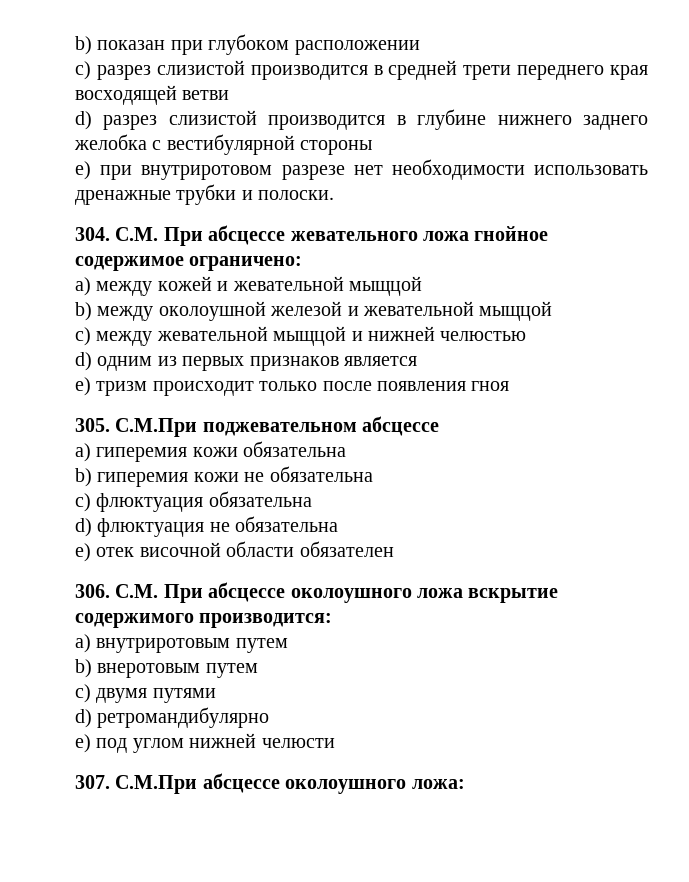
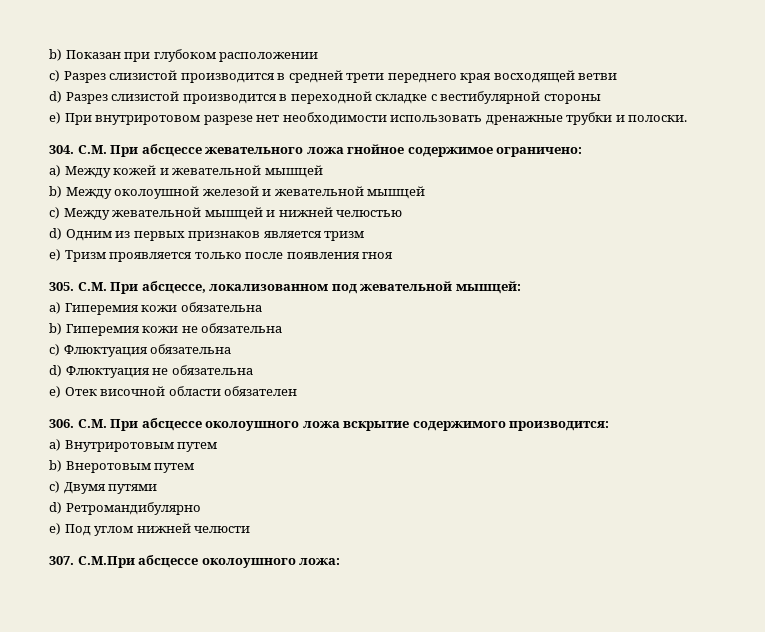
- b) показан при глубоком расположении
+ b) Показан при глубоком расположении
- c) разрез слизистой производится в средней трети переднего края восходящей ветви
+ c) Разрез слизистой производится в средней трети переднего края восходящей ветви
- d) разрез слизистой производится в глубине нижнего заднего желобка с вестибулярной стороны
+ d) Разрез слизистой производится в переходной складке с вестибулярной стороны
- e) при внутриротовом разрезе нет необходимости использовать дренажные трубки и полоски.
+ e) При внутриротовом разрезе нет необходимости использовать дренажные трубки и полоски.
- a) между кожей и жевательной мыщцой
- b) между околоушной железой и жевательной мыщцой
- c) между жевательной мыщцой и нижней челюстью
+ a) Между кожей и жевательной мышцей
+ b) Между околоушной железой и жевательной мышцей
+ c) Между жевательной мышцей и нижней челюстью
- d) одним из первых признаков является
- e) тризм происходит только после появления гноя
+ d) Одним из первых признаков является тризм
+ e) Тризм проявляется только после появления гноя
- 305. C.M.При поджевательном абсцессе
- a) гиперемия кожи обязательна
+ 305. C.M. При абсцессе, локализованном под жевательной мышцей:
+ a) Гиперемия кожи обязательна
- b) гиперемия кожи не обязательна
+ b) Гиперемия кожи не обязательна
- c) флюктуация обязательна
+ c) Флюктуация обязательна
- d) флюктуация не обязательна
+ d) Флюктуация не обязательна
- e) отек височной области обязателен
+ e) Отек височной области обязателен
- a) внутриротовым путем
+ a) Внутриротовым путем
- b) внеротовым путем
+ b) Внеротовым путем
- c) двумя путями
+ c) Двумя путями
- d) ретромандибулярно
- e) под углом нижней челюсти
+ d) Ретромандибулярно
+ e) Под углом нижней челюсти

